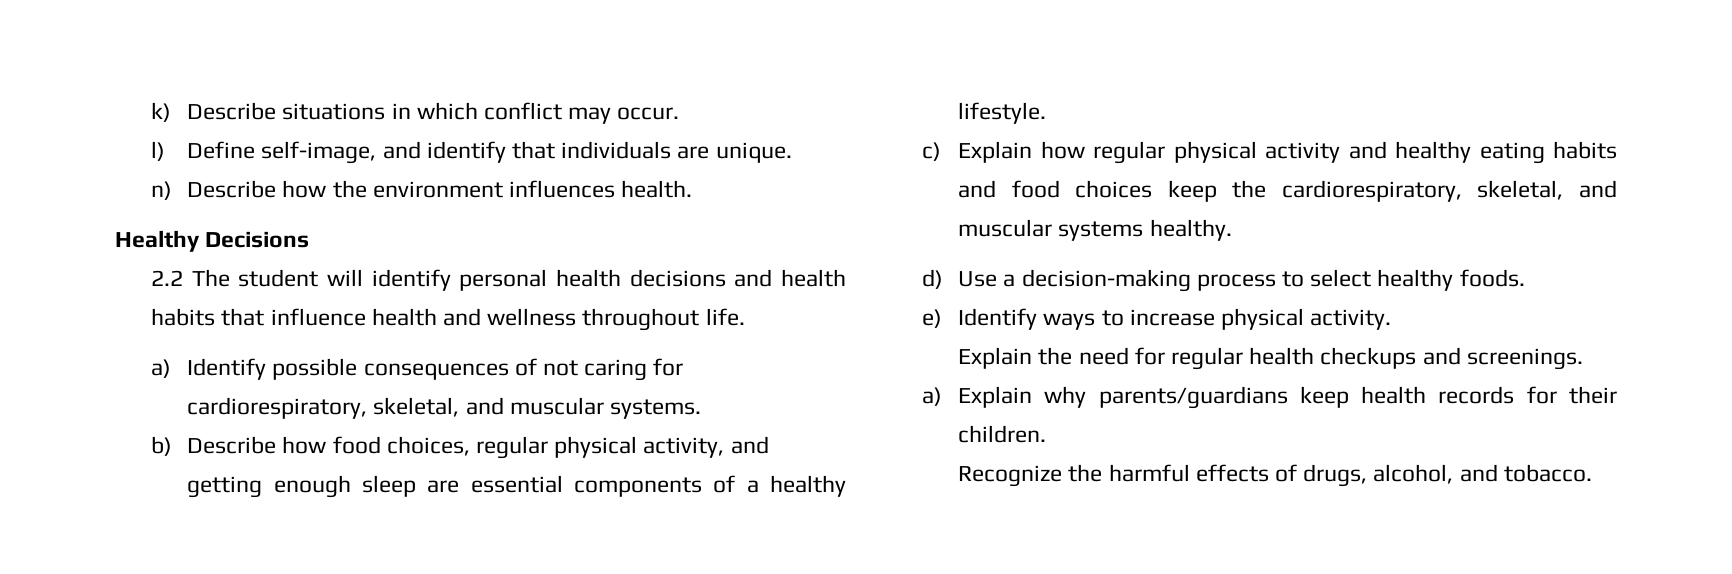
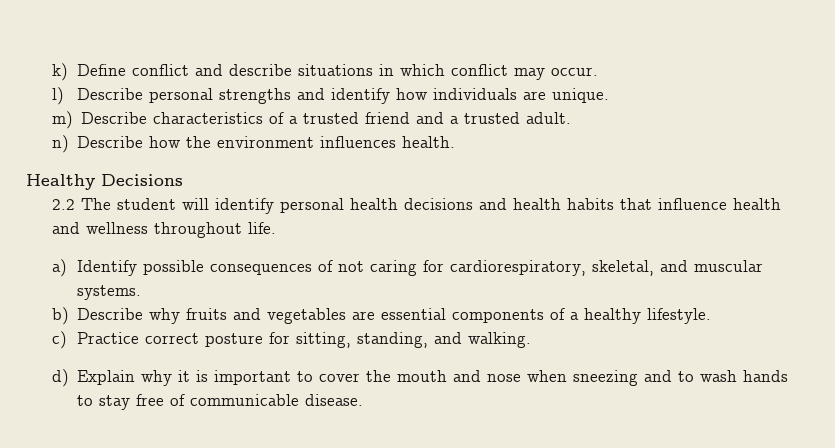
- k) Describe situations in which conflict may occur.
+ k) Define conflict and describe situations in which conflict may occur.
- l) Define self-image, and identify that individuals are unique.
+ l) Describe personal strengths and identify how individuals are unique.
+ m) Describe characteristics of a trusted friend and a trusted adult.
- b) Describe how food choices, regular physical activity, and getting enough sleep are essential components of a healthy lifestyle.
+ b) Describe why fruits and vegetables are essential components of a healthy lifestyle.
- c) Explain how regular physical activity and healthy eating habits and food choices keep the cardiorespiratory, skeletal, and muscular systems healthy.
- d) Use a decision-making process to select healthy foods.
- e) Identify ways to increase physical activity.
- Explain the need for regular health checkups and screenings.
- a) Explain why parents/guardians keep health records for their children.
- Recognize the harmful effects of drugs, alcohol, and tobacco.
+ c) Practice correct posture for sitting, standing, and walking.
+ d) Explain why it is important to cover the mouth and nose when sneezing and to wash hands to stay free of communicable disease.

